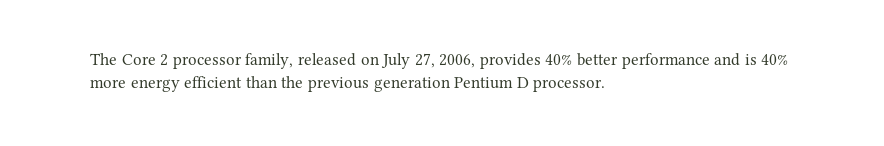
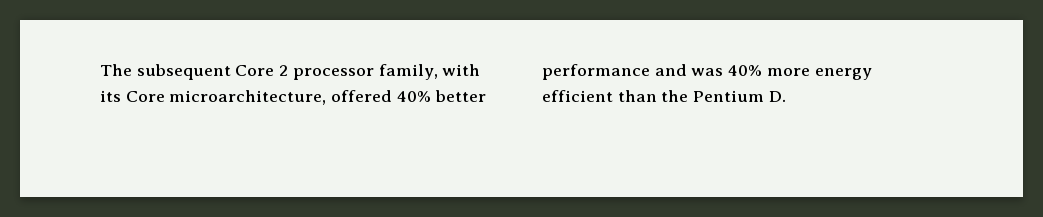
- The Core 2 processor family, released on July 27, 2006, provides 40% better performance and is 40% more energy efficient than the previous generation Pentium D processor.
+ The subsequent Core 2 processor family, with its Core microarchitecture, offered 40% better performance and was 40% more energy efficient than the Pentium D.

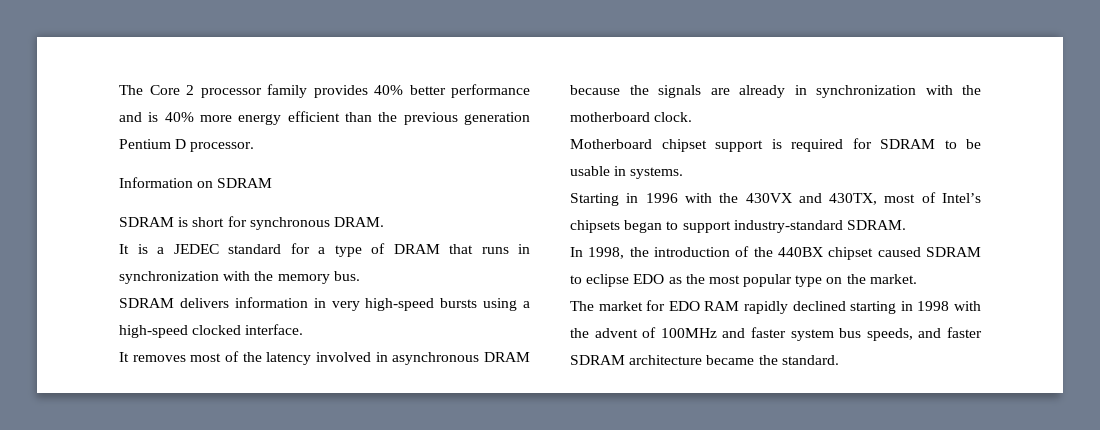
- The subsequent Core 2 processor family, with its Core microarchitecture, offered 40% better performance and was 40% more energy efficient than the Pentium D.
+ The Core 2 processor family provides 40% better performance and is 40% more energy efficient than the previous generation Pentium D processor.
+ Information on SDRAM
+ SDRAM is short for synchronous DRAM.
+ It is a JEDEC standard for a type of DRAM that runs in synchronization with the memory bus.
+ SDRAM delivers information in very high-speed bursts using a high-speed clocked interface.
+ It removes most of the latency involved in asynchronous DRAM because the signals are already in synchronization with the motherboard clock.
+ Motherboard chipset support is required for SDRAM to be usable in systems.
+ Starting in 1996 with the 430VX and 430TX, most of Intel’s chipsets began to support industry-standard SDRAM.
+ In 1998, the introduction of the 440BX chipset caused SDRAM to eclipse EDO as the most popular type on the market.
+ The market for EDO RAM rapidly declined starting in 1998 with the advent of 100MHz and faster system bus speeds, and faster SDRAM architecture became the standard.

